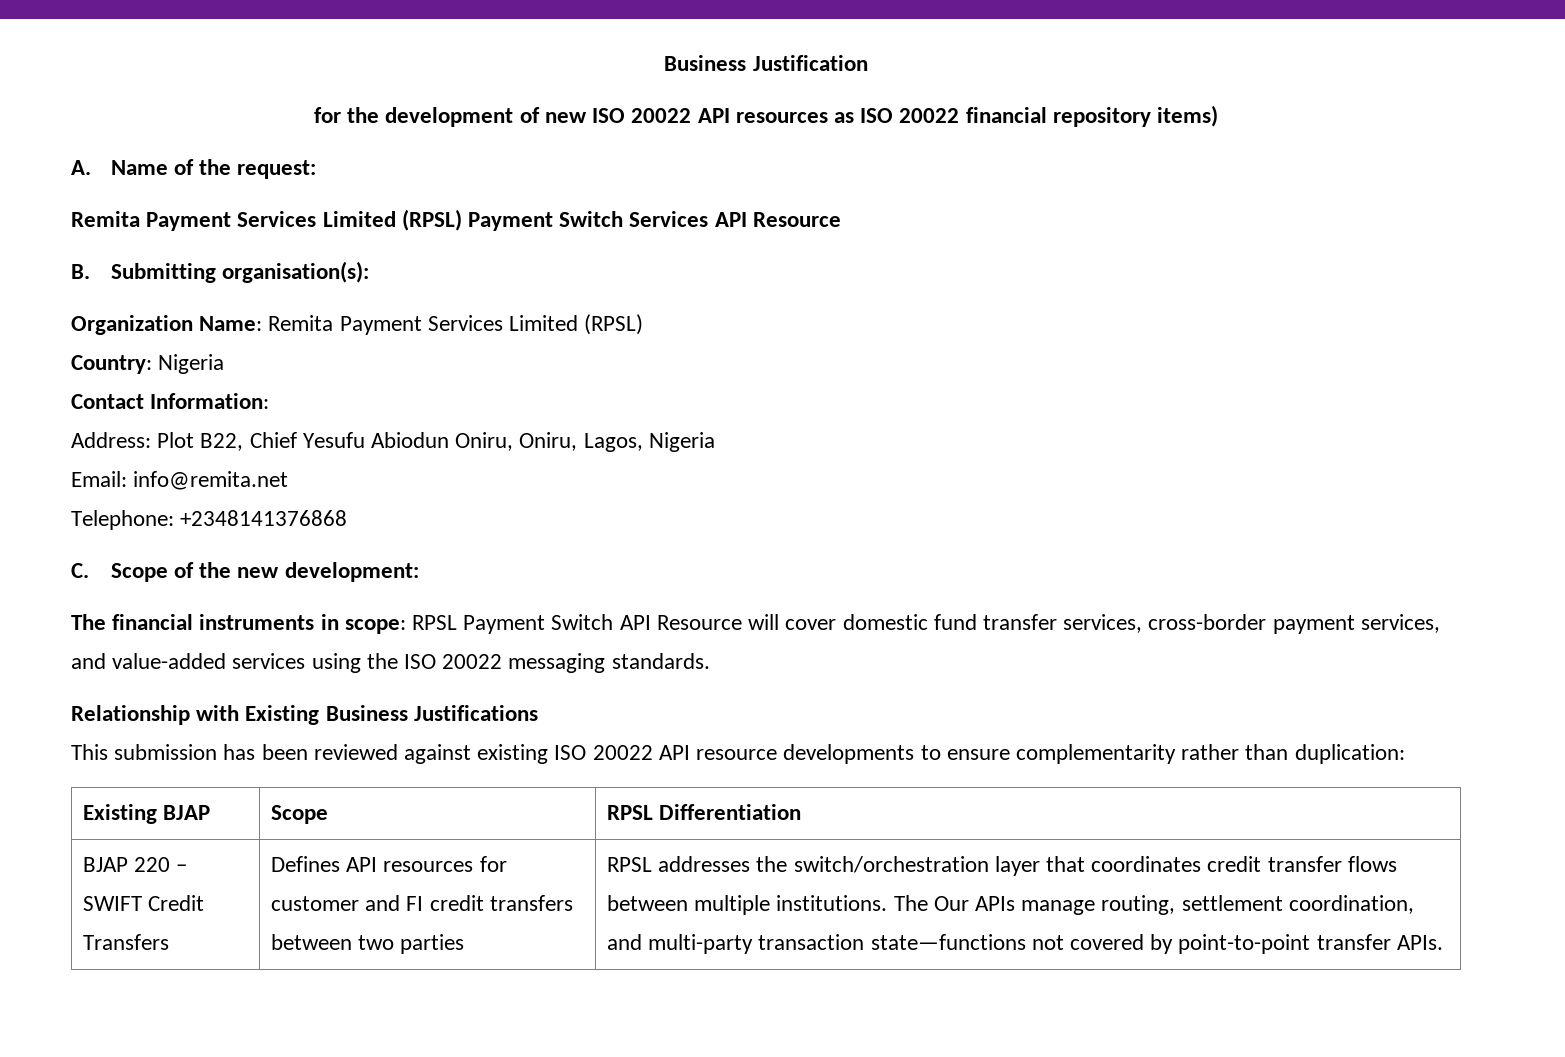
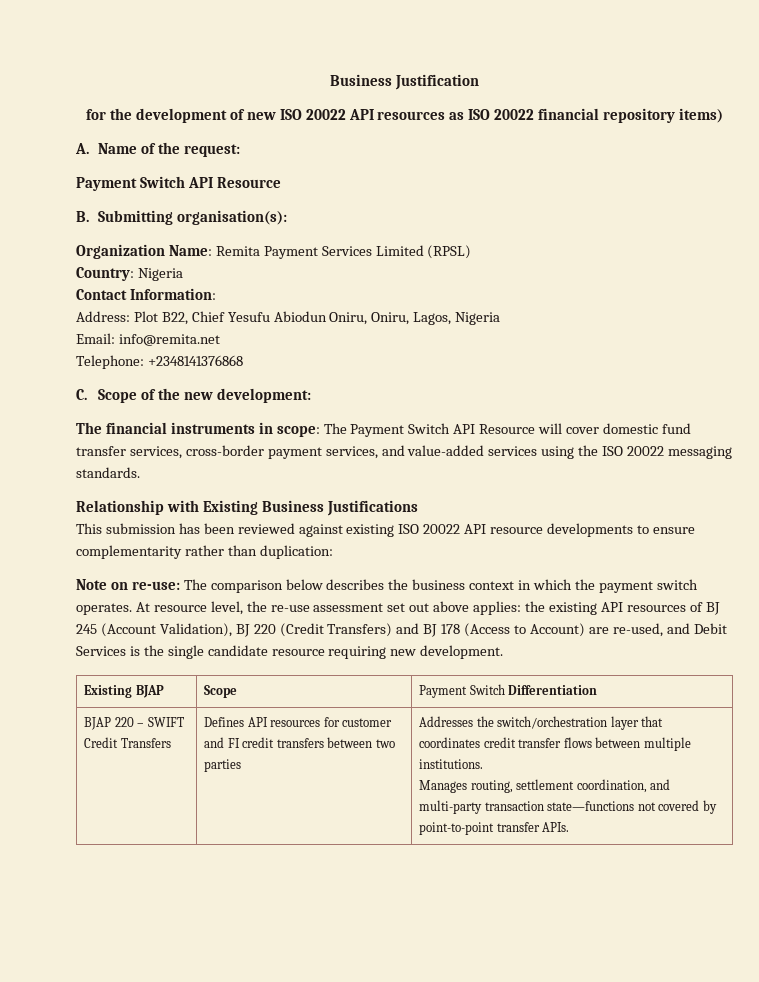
  A. Name of the request:
- Remita Payment Services Limited (RPSL) Payment Switch Services API Resource
+ Payment Switch API Resource
- The financial instruments in scope: RPSL Payment Switch API Resource will cover domestic fund transfer services, cross-border payment services, and value-added services using the ISO 20022 messaging standards.
+ The financial instruments in scope: The Payment Switch API Resource will cover domestic fund transfer services, cross-border payment services, and value-added services using the ISO 20022 messaging standards.
+ Note on re-use: The comparison below describes the business context in which the payment switch operates. At resource level, the re-use assessment set out above applies: the existing API resources of BJ 245 (Account Validation), BJ 220 (Credit Transfers) and BJ 178 (Access to Account) are re-used, and Debit Services is the single candidate resource requiring new development.
- Existing BJAP | Scope | RPSL Differentiation
+ Existing BJAP | Scope | Payment Switch Differentiation
- RPSL addresses the switch/orchestration layer that coordinates credit transfer flows between multiple institutions. The Our APIs manage routing, settlement coordination, and multi-party transaction state—functions not covered by point-to-point transfer APIs.
+ Addresses the switch/orchestration layer that coordinates credit transfer flows between multiple institutions.
+ Manages routing, settlement coordination, and multi-party transaction state—functions not covered by point-to-point transfer APIs.

